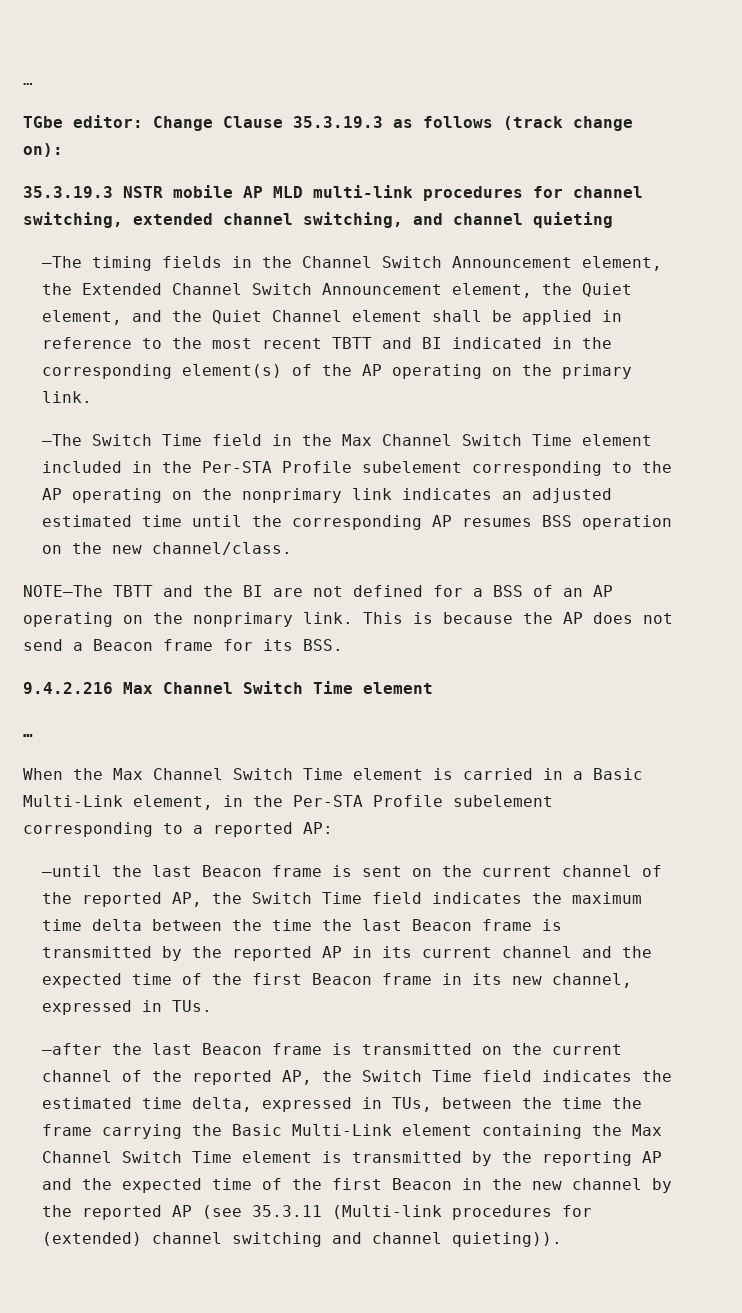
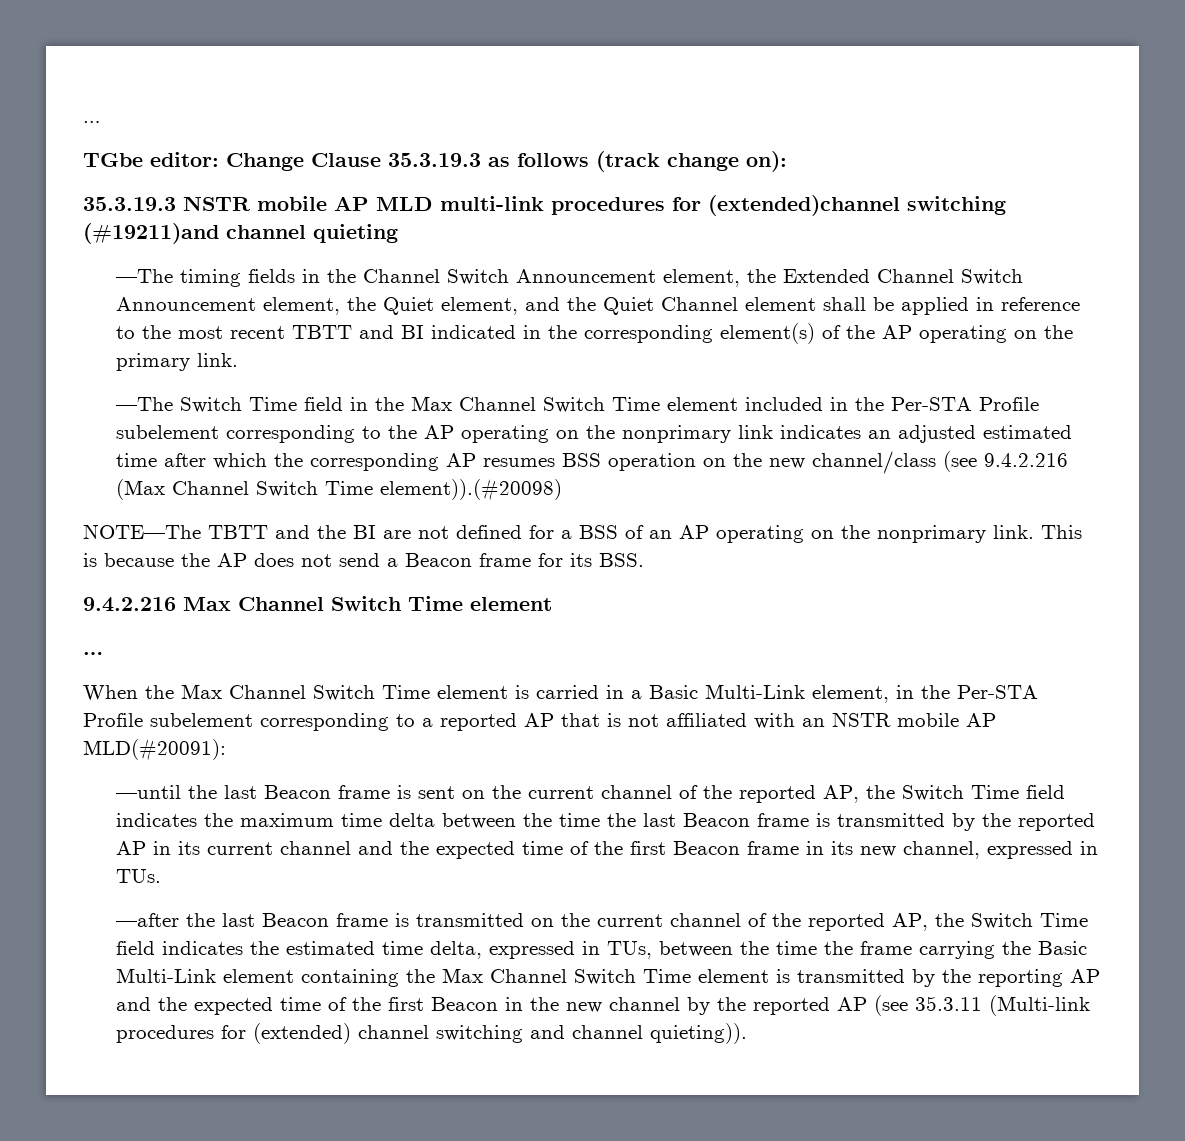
- 35.3.19.3 NSTR mobile AP MLD multi-link procedures for channel switching, extended channel switching, and channel quieting
+ 35.3.19.3 NSTR mobile AP MLD multi-link procedures for (extended)channel switching (#19211)and channel quieting
- —The Switch Time field in the Max Channel Switch Time element included in the Per-STA Profile subelement corresponding to the AP operating on the nonprimary link indicates an adjusted estimated time until the corresponding AP resumes BSS operation on the new channel/class.
+ —The Switch Time field in the Max Channel Switch Time element included in the Per-STA Profile subelement corresponding to the AP operating on the nonprimary link indicates an adjusted estimated time after which the corresponding AP resumes BSS operation on the new channel/class (see 9.4.2.216 (Max Channel Switch Time element)).(#20098)
- When the Max Channel Switch Time element is carried in a Basic Multi-Link element, in the Per-STA Profile subelement corresponding to a reported AP:
+ When the Max Channel Switch Time element is carried in a Basic Multi-Link element, in the Per-STA Profile subelement corresponding to a reported AP that is not affiliated with an NSTR mobile AP MLD(#20091):

